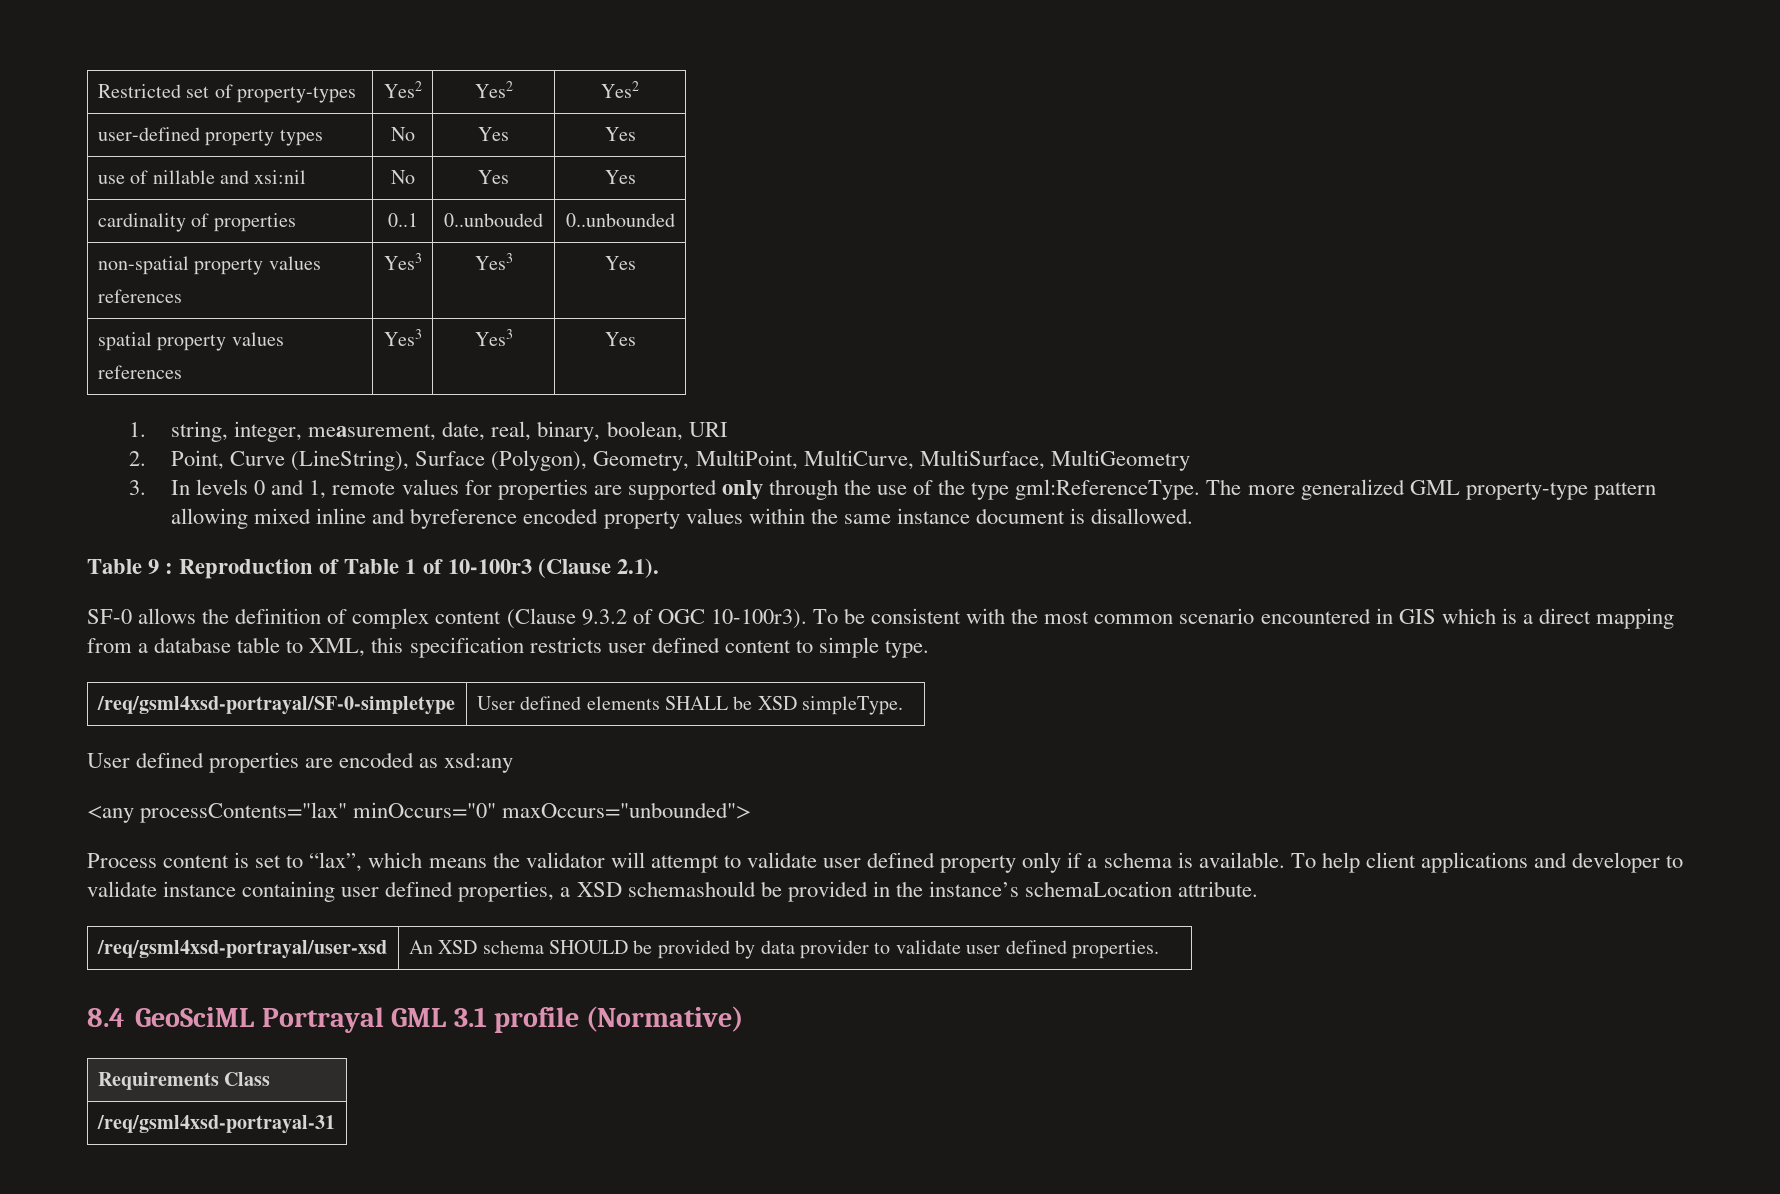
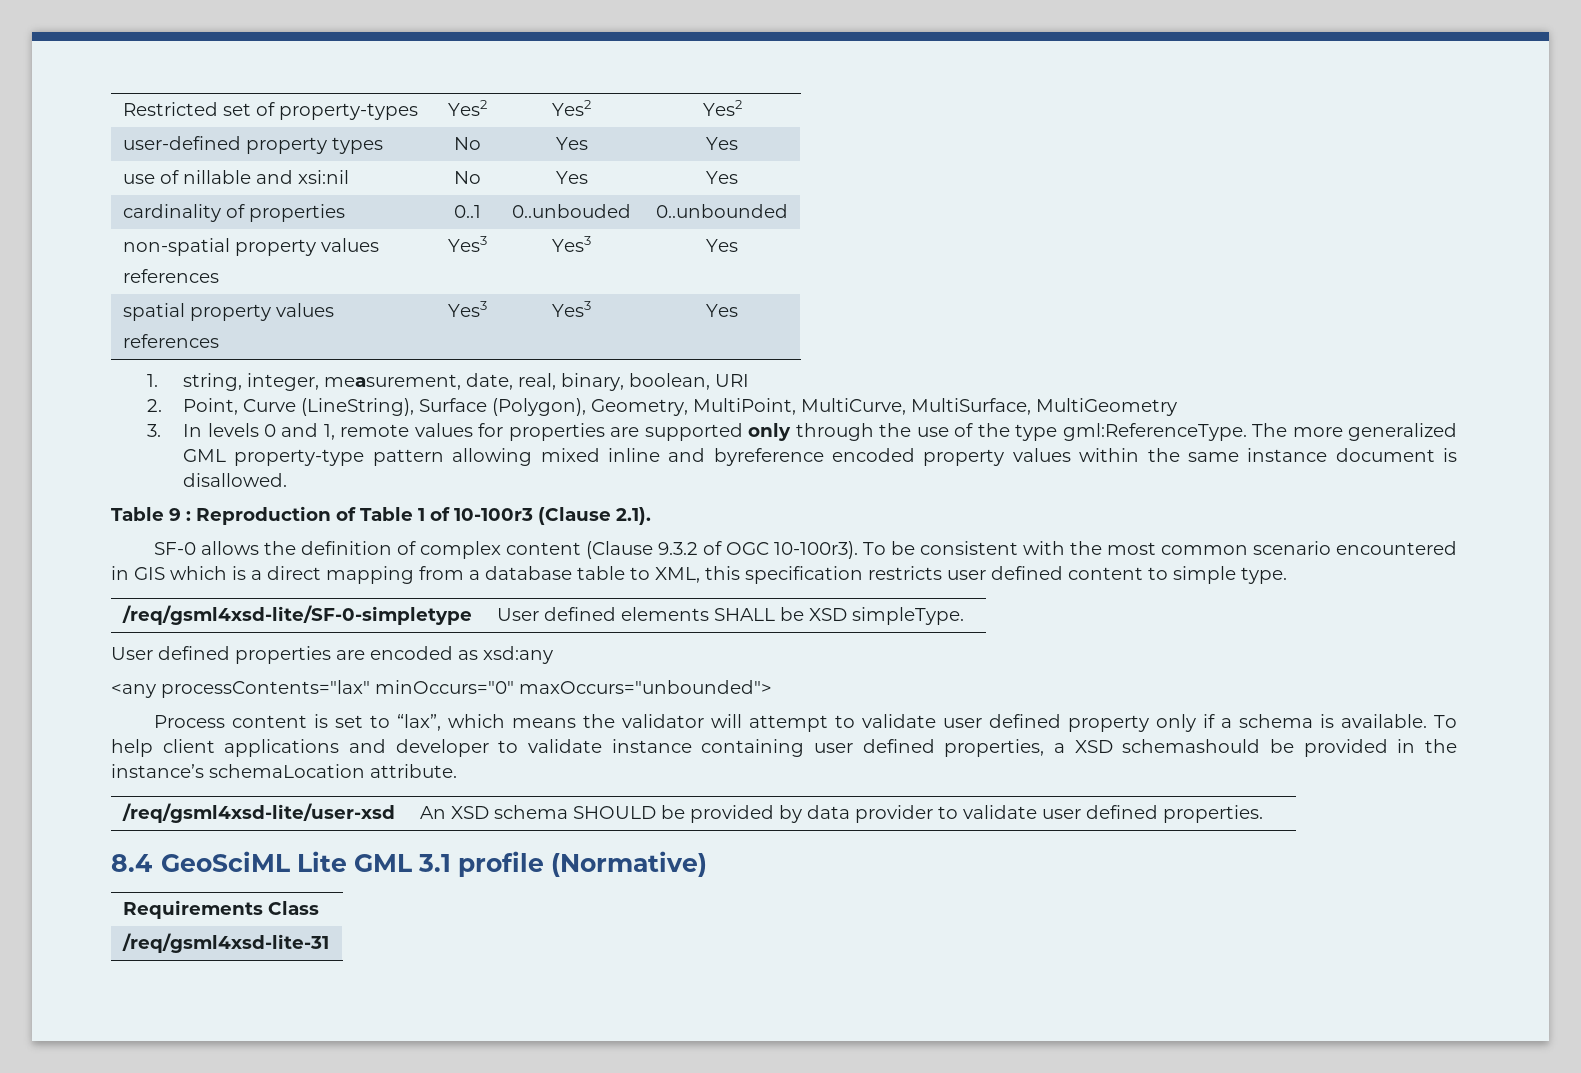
- /req/gsml4xsd-portrayal/SF-0-simpletype | User defined elements SHALL be XSD simpleType.
+ /req/gsml4xsd-lite/SF-0-simpletype | User defined elements SHALL be XSD simpleType.
- /req/gsml4xsd-portrayal/user-xsd | An XSD schema SHOULD be provided by data provider to validate user defined properties.
+ /req/gsml4xsd-lite/user-xsd | An XSD schema SHOULD be provided by data provider to validate user defined properties.
- 8.4 GeoSciML Portrayal GML 3.1 profile (Normative)
+ 8.4 GeoSciML Lite GML 3.1 profile (Normative)
- /req/gsml4xsd-portrayal-31
+ /req/gsml4xsd-lite-31

